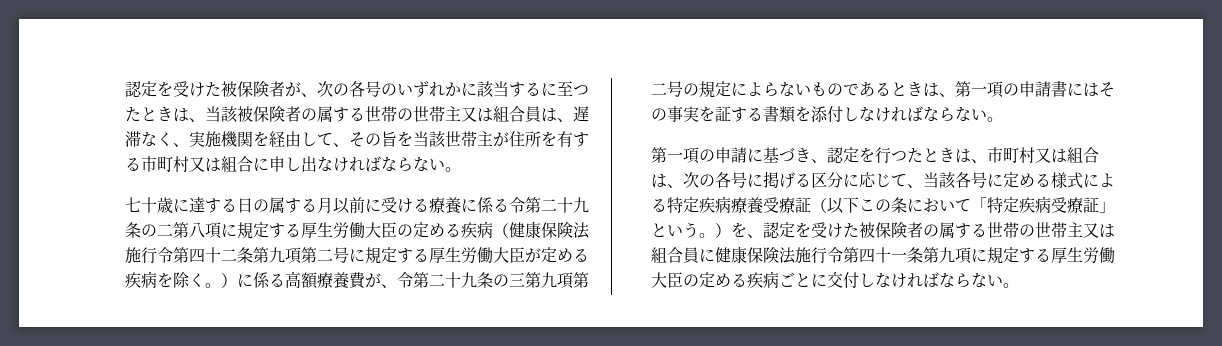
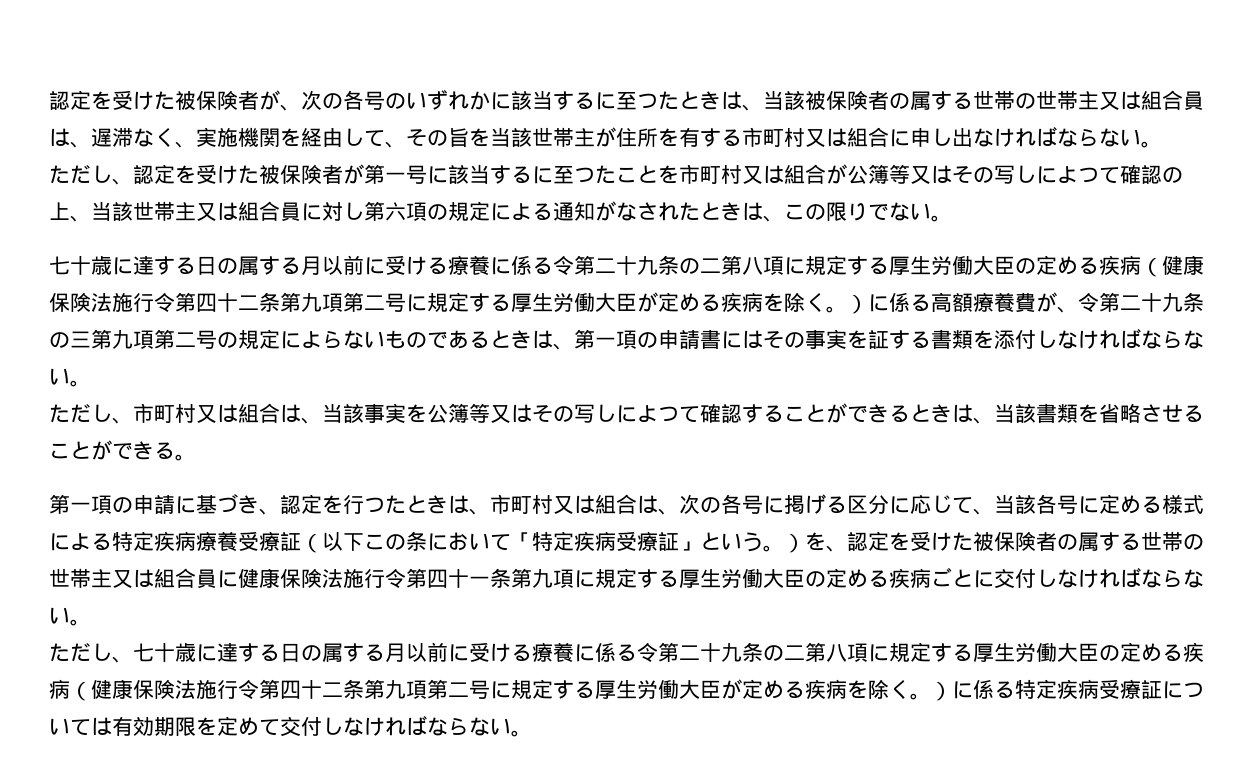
+ ただし、認定を受けた被保険者が第一号に該当するに至つたことを市町村又は組合が公簿等又はその写しによつて確認の上、当該世帯主又は組合員に対し第六項の規定による通知がなされたときは、この限りでない。
+ ただし、市町村又は組合は、当該事実を公簿等又はその写しによつて確認することができるときは、当該書類を省略させることができる。
+ ただし、七十歳に達する日の属する月以前に受ける療養に係る令第二十九条の二第八項に規定する厚生労働大臣の定める疾病（健康保険法施行令第四十二条第九項第二号に規定する厚生労働大臣が定める疾病を除く。）に係る特定疾病受療証については有効期限を定めて交付しなければならない。

